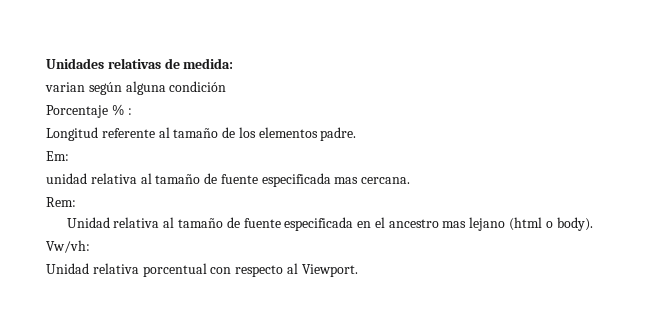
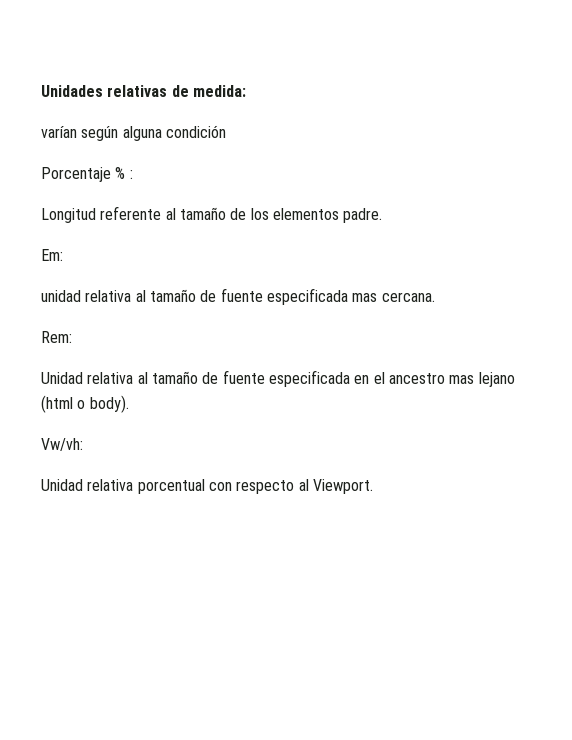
- varian según alguna condición
+ varían según alguna condición

